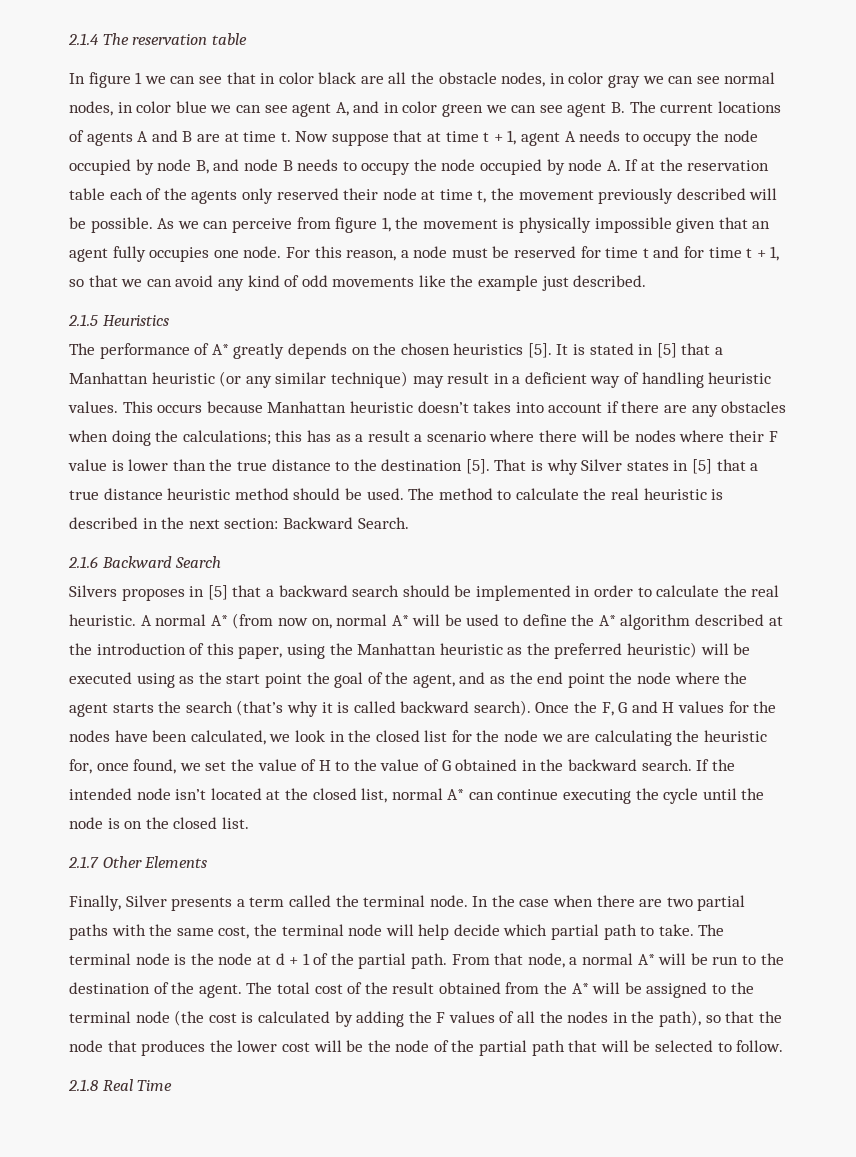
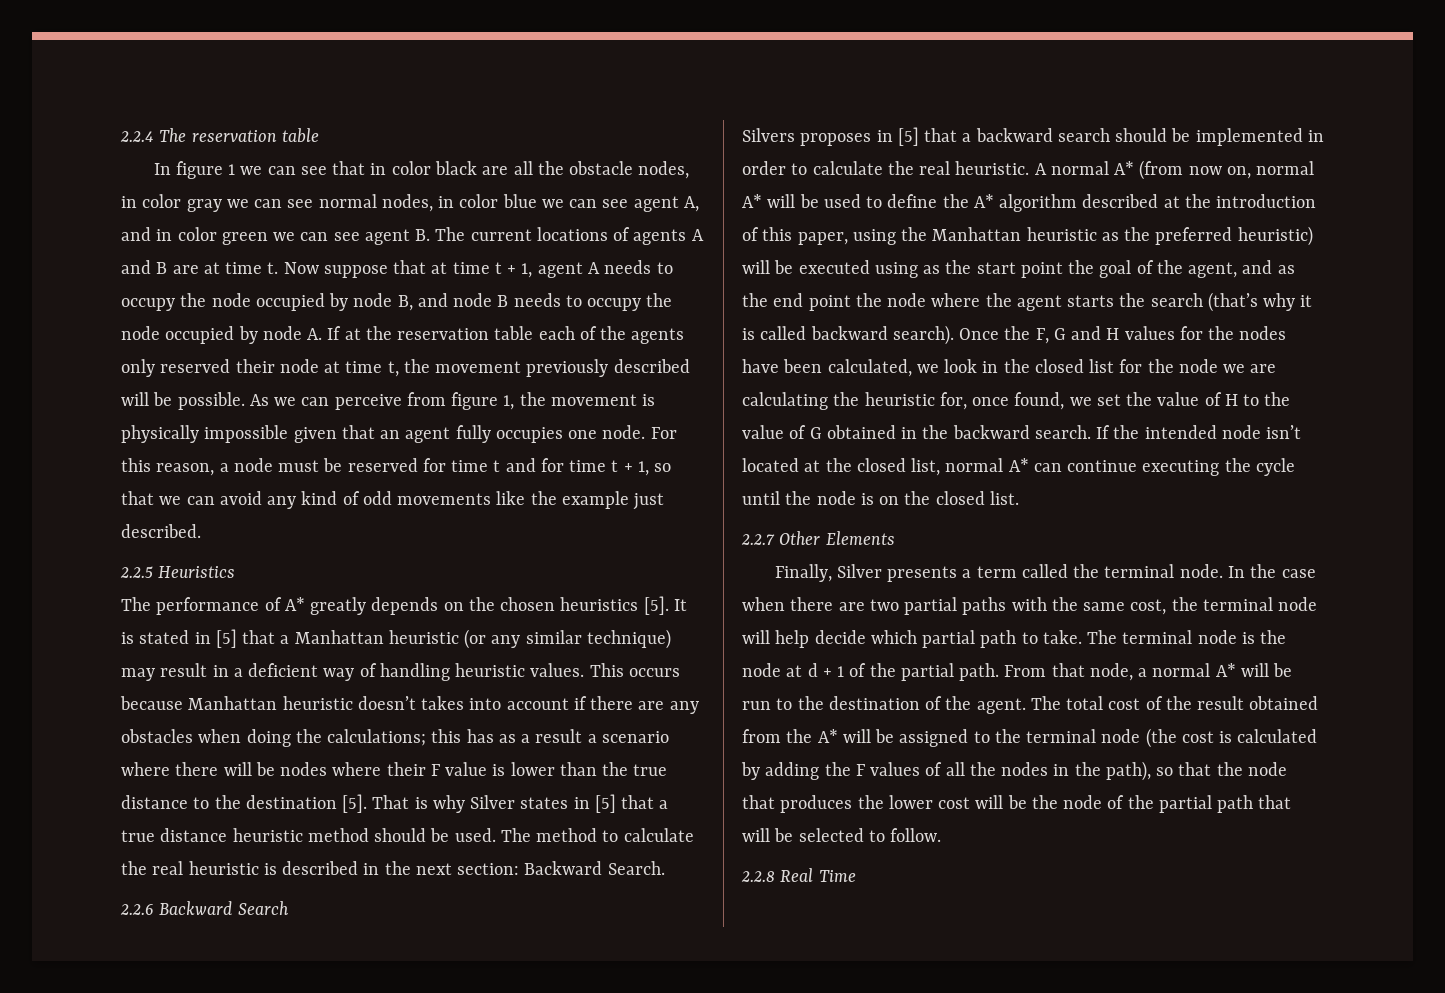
- 2.1.4 The reservation table
+ 2.2.4 The reservation table
- 2.1.5 Heuristics
+ 2.2.5 Heuristics
- 2.1.6 Backward Search
+ 2.2.6 Backward Search
- 2.1.7 Other Elements
+ 2.2.7 Other Elements
- 2.1.8 Real Time
+ 2.2.8 Real Time

